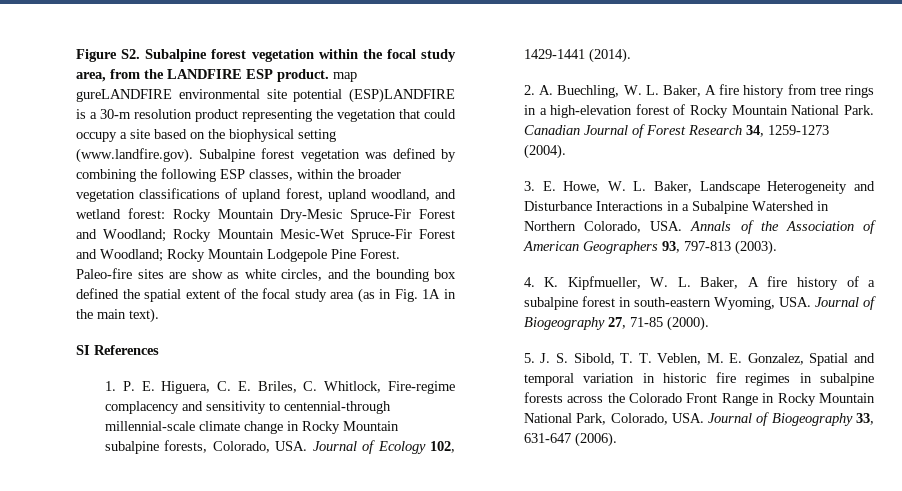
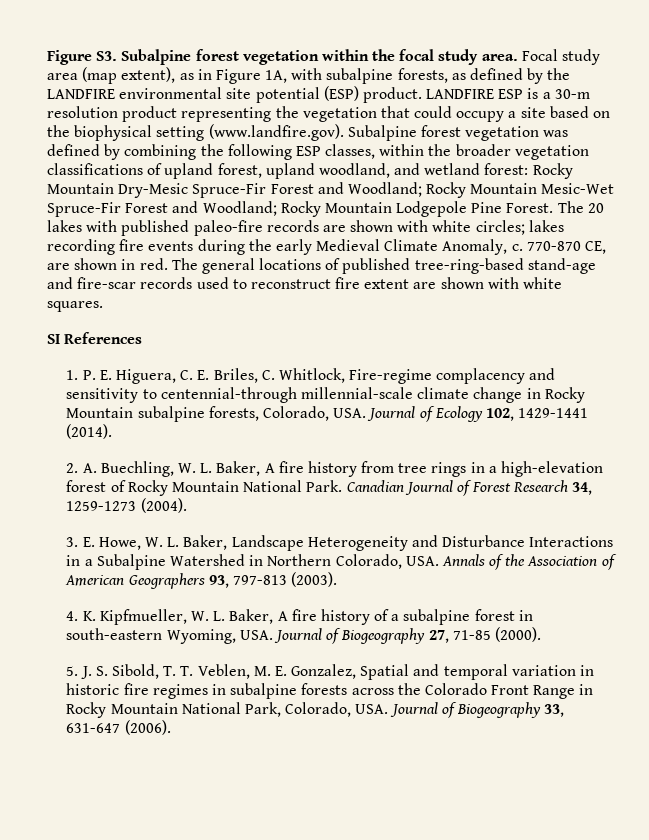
- Figure S2. Subalpine forest vegetation within the focal study area, from the LANDFIRE ESP product. map gureLANDFIRE environmental site potential (ESP)LANDFIRE is a 30-m resolution product representing the vegetation that could occupy a site based on the biophysical setting (www.landfire.gov). Subalpine forest vegetation was defined by combining the following ESP classes, within the broader vegetation classifications of upland forest, upland woodland, and wetland forest:
+ Figure S3. Subalpine forest vegetation within the focal study area. Focal study area (map extent), as in Figure 1A, with subalpine forests, as defined by the LANDFIRE environmental site potential (ESP) product. LANDFIRE ESP is a 30-m resolution product representing the vegetation that could occupy a site based on the biophysical setting (www.landfire.gov). Subalpine forest vegetation was defined by combining the following ESP classes, within the broader vegetation classifications of upland forest, upland woodland, and wetland forest:
- Paleo-fire sites are show as white circles, and the bounding box defined the spatial extent of the focal study area (as in Fig. 1A in the main text).
+ The 20 lakes with published paleo-fire records are shown with white circles; lakes recording fire events during the early Medieval Climate Anomaly, c. 770-870 CE, are shown in red. The general locations of published tree-ring-based stand-age and fire-scar records used to reconstruct fire extent are shown with white squares.

